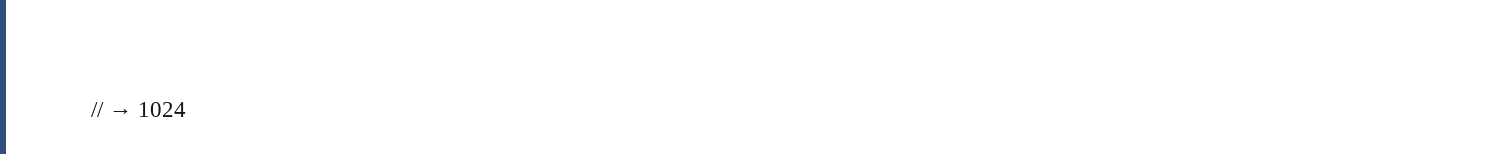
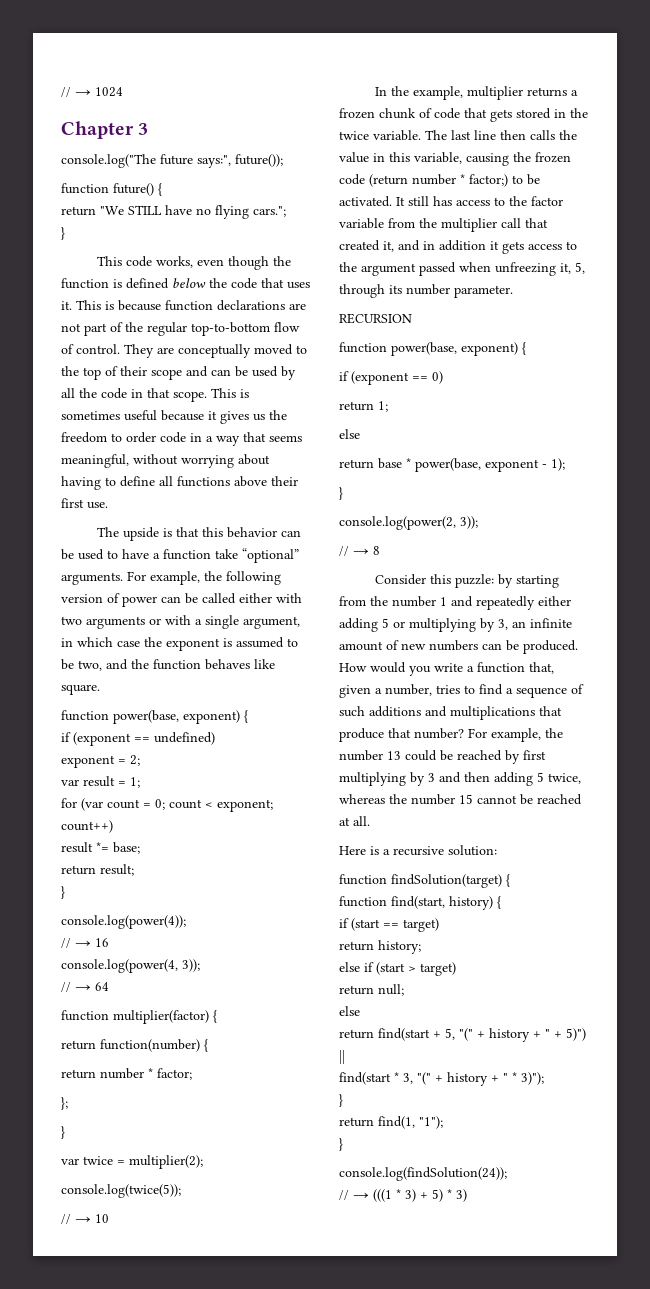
+ Chapter 3
+ console.log("The future says:", future());
+ function future() {
+ return "We STILL have no flying cars.";
+ }
+ This code works, even though the function is defined below the code that uses it. This is because function declarations are not part of the regular top-to-bottom flow of control. They are conceptually moved to the top of their scope and can be used by all the code in that scope. This is sometimes useful because it gives us the freedom to order code in a way that seems meaningful, without worrying about having to define all functions above their first use.
+ The upside is that this behavior can be used to have a function take “optional” arguments. For example, the following version of power can be called either with two arguments or with a single argument, in which case the exponent is assumed to be two, and the function behaves like square.
+ function power(base, exponent) {
+ if (exponent == undefined)
+ exponent = 2;
+ var result = 1;
+ for (var count = 0; count < exponent; count++)
+ result *= base;
+ return result;
+ }
+ console.log(power(4));
+ // → 16
+ console.log(power(4, 3));
+ // → 64
+ function multiplier(factor) {
+ return function(number) {
+ return number * factor;
+ };
+ }
+ var twice = multiplier(2);
+ console.log(twice(5));
+ // → 10
+ In the example, multiplier returns a frozen chunk of code that gets stored in the twice variable. The last line then calls the value in this variable, causing the frozen code (return number * factor;) to be activated. It still has access to the factor variable from the multiplier call that created it, and in addition it gets access to the argument passed when unfreezing it, 5, through its number parameter.
+ RECURSION
+ function power(base, exponent) {
+ if (exponent == 0)
+ return 1;
+ else
+ return base * power(base, exponent - 1);
+ }
+ console.log(power(2, 3));
+ // → 8
+ Consider this puzzle: by starting from the number 1 and repeatedly either adding 5 or multiplying by 3, an infinite amount of new numbers can be produced. How would you write a function that, given a number, tries to find a sequence of such additions and multiplications that produce that number? For example, the number 13 could be reached by first multiplying by 3 and then adding 5 twice, whereas the number 15 cannot be reached at all.
+ Here is a recursive solution:
+ function findSolution(target) {
+ function find(start, history) {
+ if (start == target)
+ return history;
+ else if (start > target)
+ return null;
+ else
+ return find(start + 5, "(" + history + " + 5)") ||
+ find(start * 3, "(" + history + " * 3)");
+ }
+ return find(1, "1");
+ }
+ console.log(findSolution(24));
+ // → (((1 * 3) + 5) * 3)

